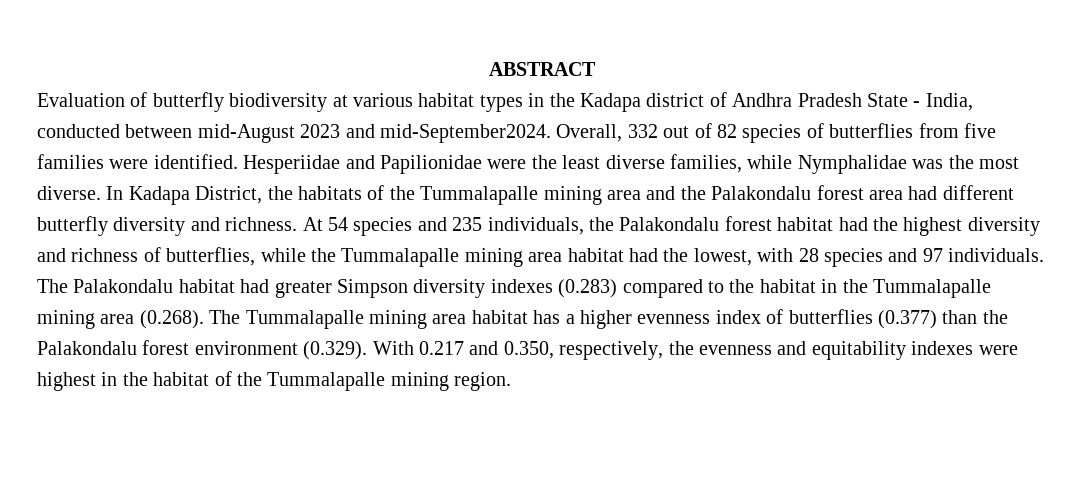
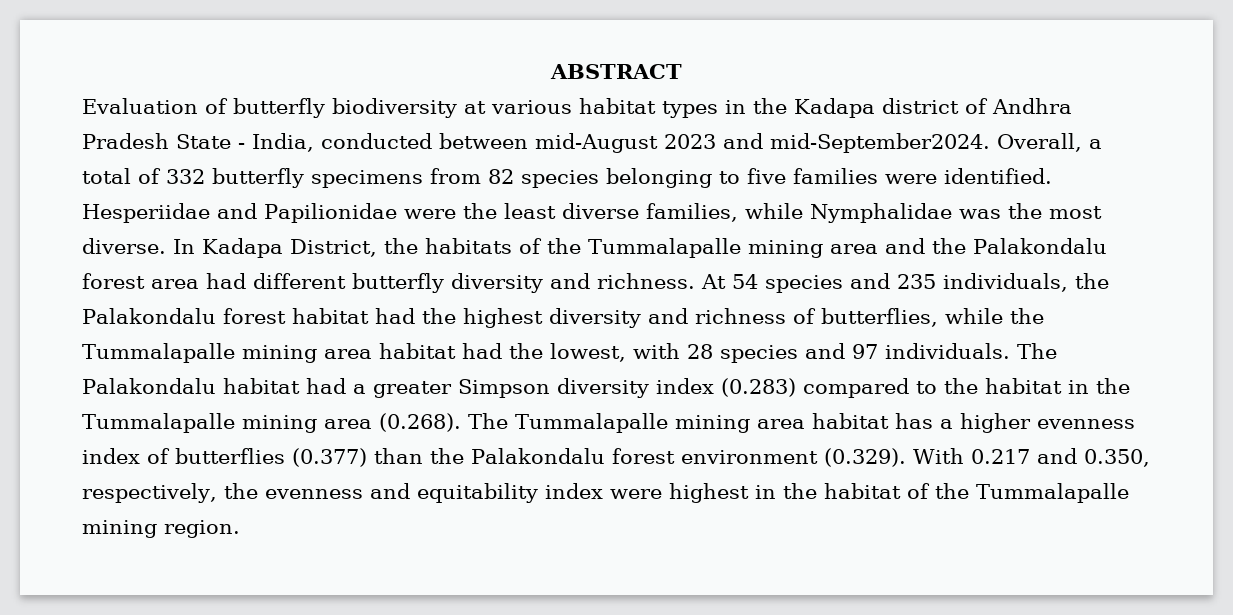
- Overall, 332 out of 82 species of butterflies from five families were identified.
+ Overall, a total of 332 butterfly specimens from 82 species belonging to five families were identified.
- The Palakondalu habitat had greater Simpson diversity indexes (0.283) compared to the habitat in the Tummalapalle mining area (0.268). The Tummalapalle mining area habitat has a higher evenness index of butterflies (0.377) than the Palakondalu forest environment (0.329). With 0.217 and 0.350, respectively, the evenness and equitability indexes were highest in the habitat of the Tummalapalle mining region.
+ The Palakondalu habitat had a greater Simpson diversity index (0.283) compared to the habitat in the Tummalapalle mining area (0.268). The Tummalapalle mining area habitat has a higher evenness index of butterflies (0.377) than the Palakondalu forest environment (0.329). With 0.217 and 0.350, respectively, the evenness and equitability index were highest in the habitat of the Tummalapalle mining region.

